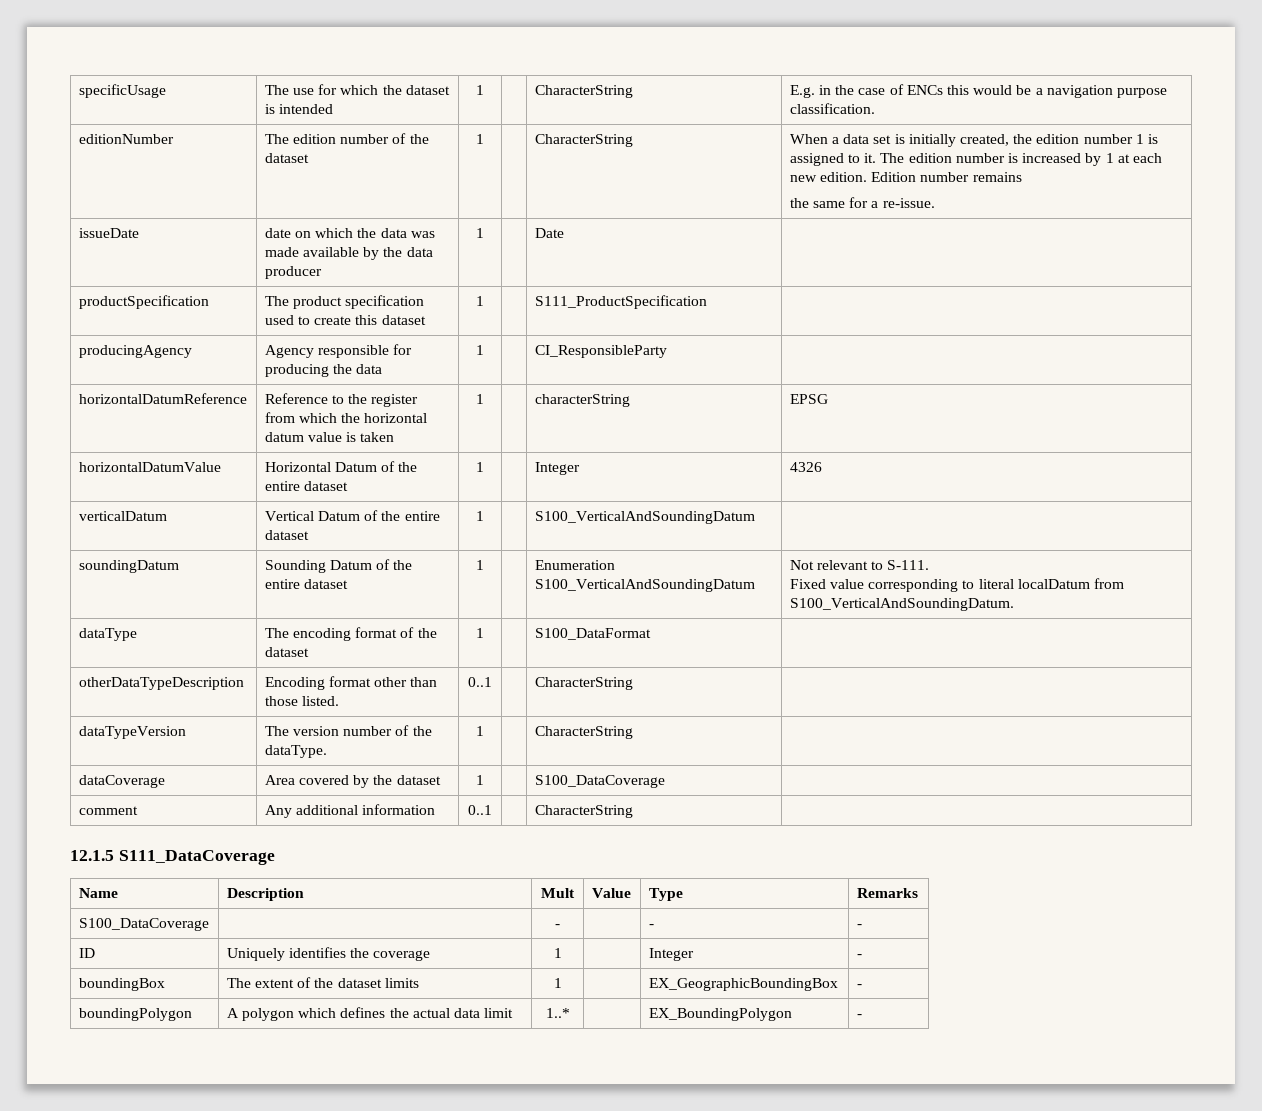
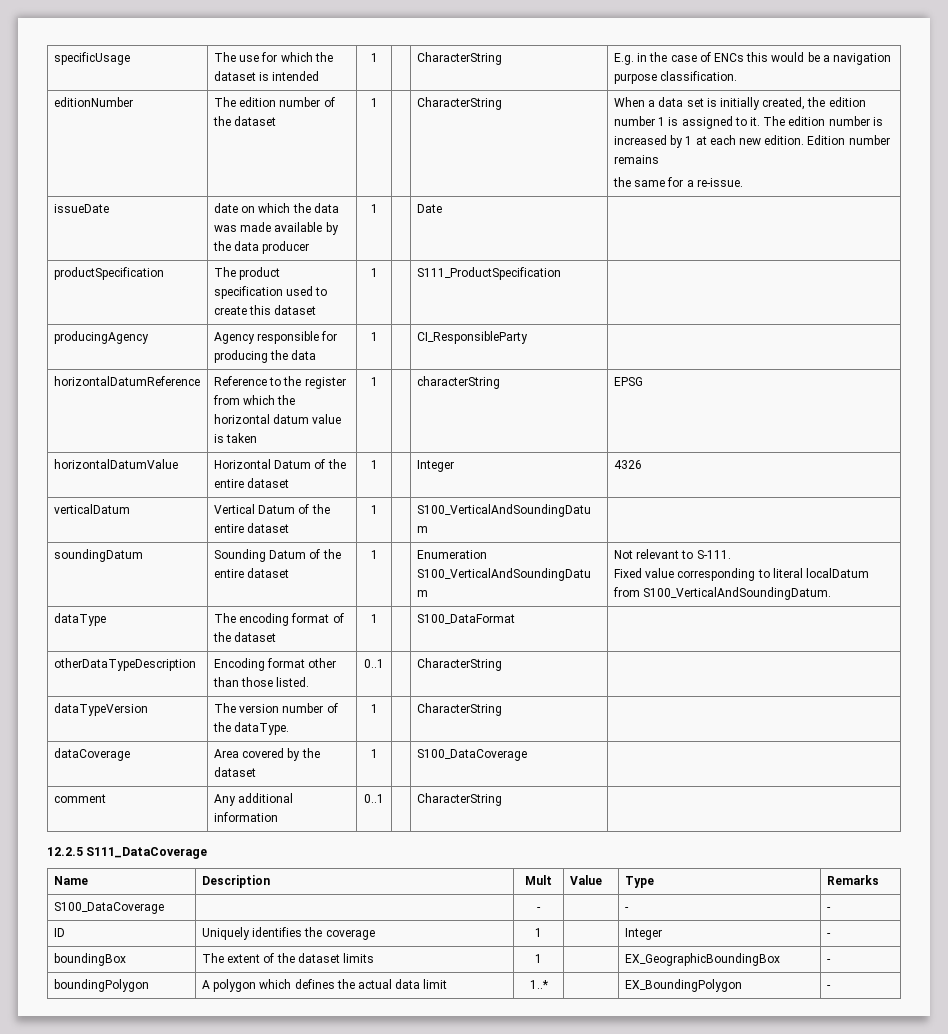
- 12.1.5 S111_DataCoverage
+ 12.2.5 S111_DataCoverage

